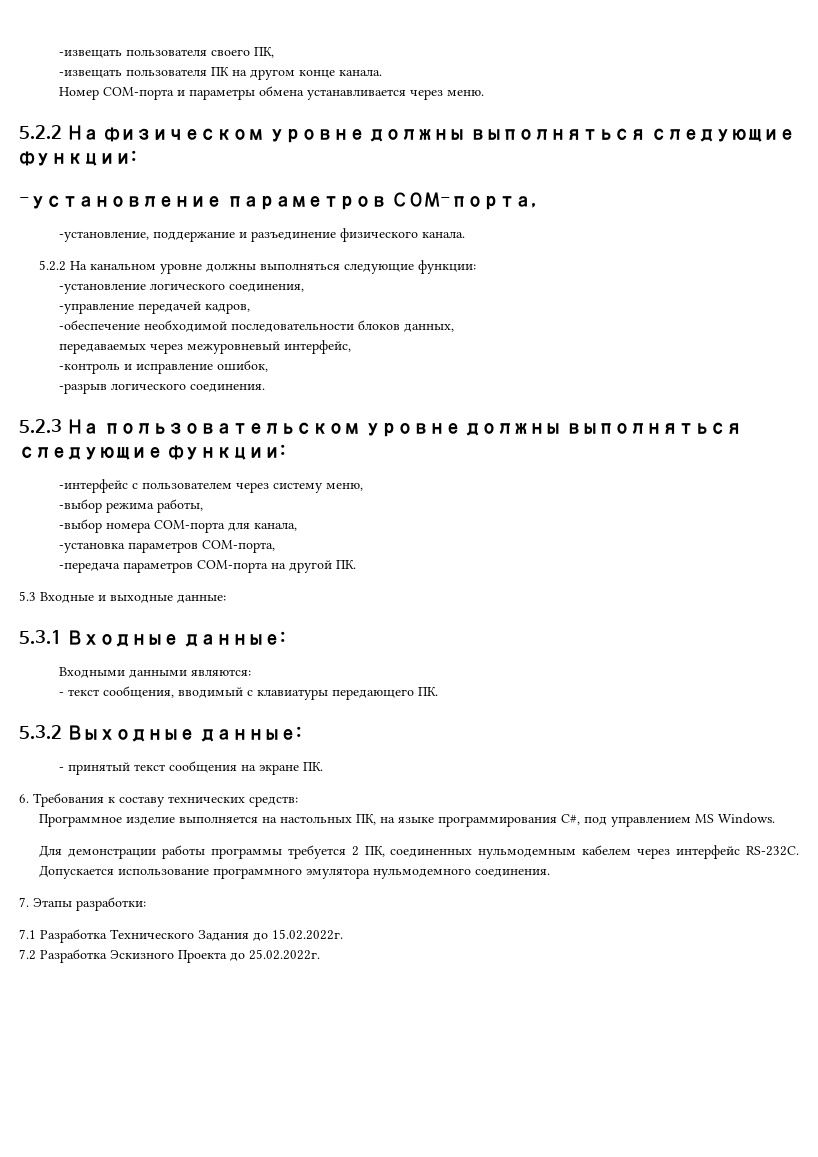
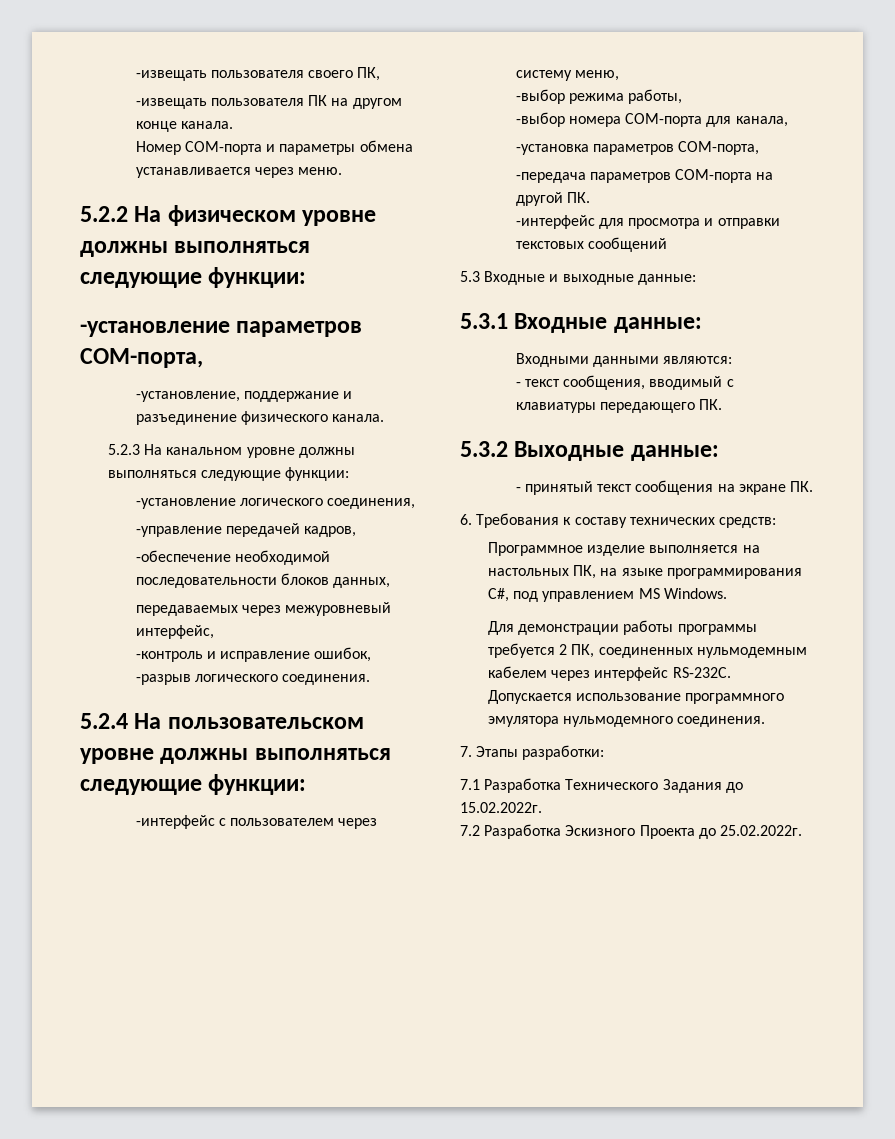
- 5.2.2 На канальном уровне должны выполняться следующие функции:
+ 5.2.3 На канальном уровне должны выполняться следующие функции:
- 5.2.3 На пользовательском уровне должны выполняться следующие функции:
+ 5.2.4 На пользовательском уровне должны выполняться следующие функции:
+ -интерфейс для просмотра и отправки текстовых сообщений

